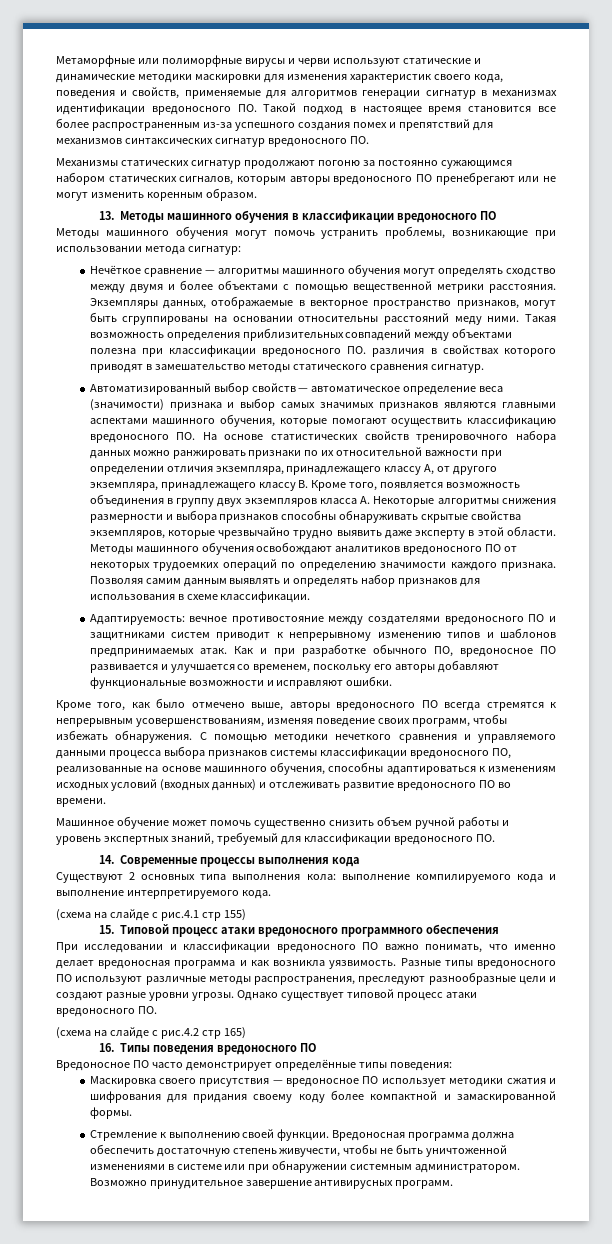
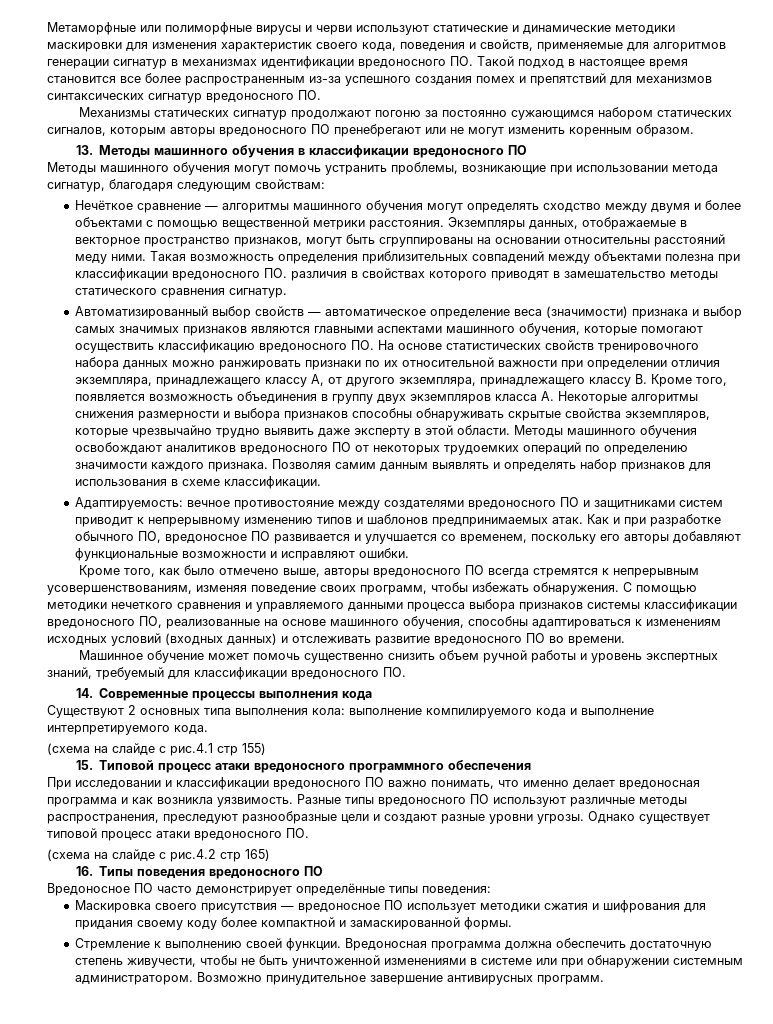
- Методы машинного обучения могут помочь устранить проблемы, возникающие при использовании метода сигнатур:
+ Методы машинного обучения могут помочь устранить проблемы, возникающие при использовании метода сигнатур, благодаря следующим свойствам:

